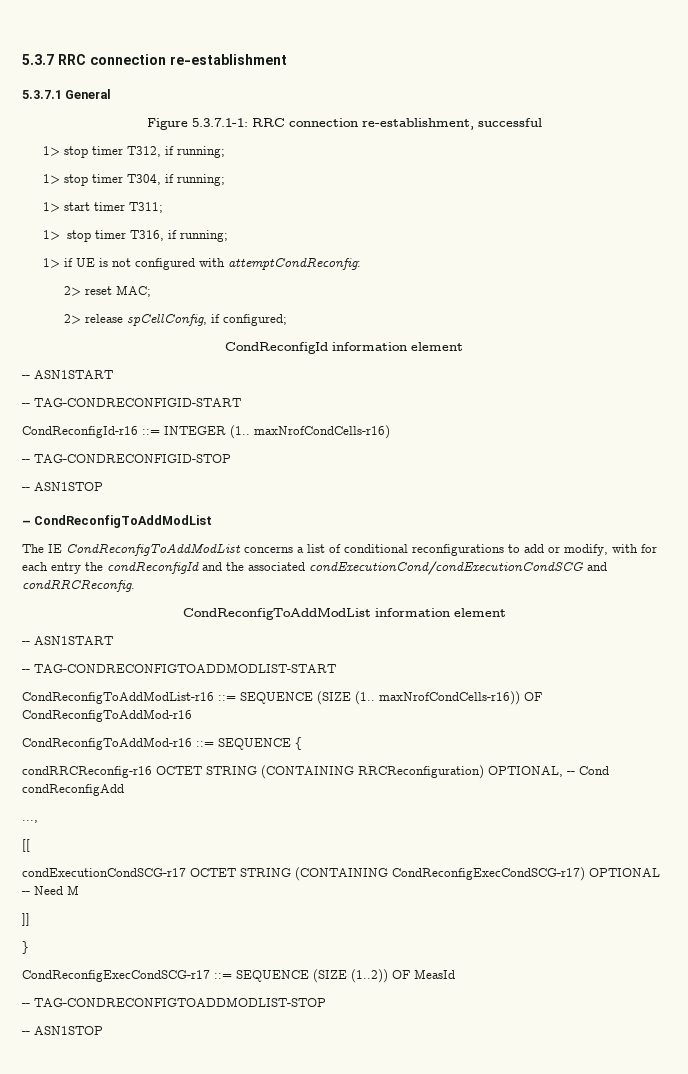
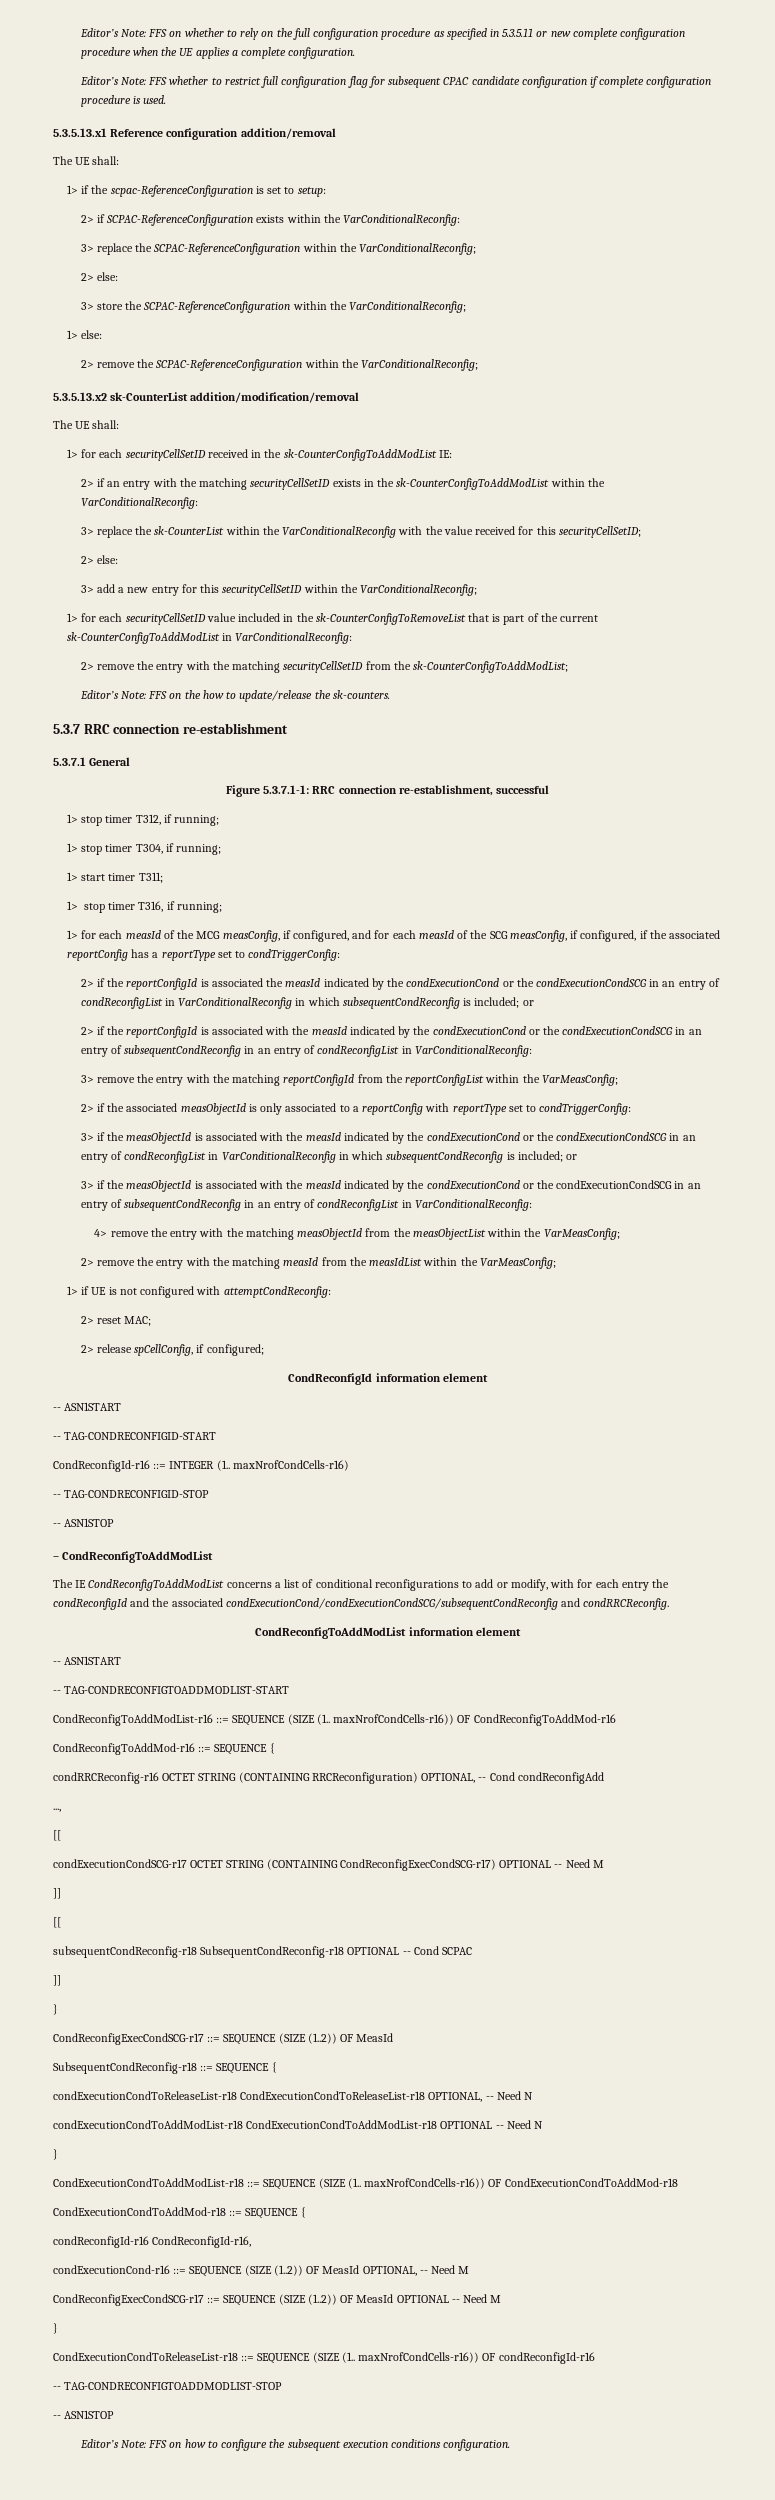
+ Editor’s Note: FFS on whether to rely on the full configuration procedure as specified in 5.3.5.11 or new complete configuration procedure when the UE applies a complete configuration.
+ Editor’s Note: FFS whether to restrict full configuration flag for subsequent CPAC candidate configuration if complete configuration procedure is used.
+ 5.3.5.13.x1 Reference configuration addition/removal
+ The UE shall:
+ 1> if the scpac-ReferenceConfiguration is set to setup:
+ 2> if SCPAC-ReferenceConfiguration exists within the VarConditionalReconfig:
+ 3> replace the SCPAC-ReferenceConfiguration within the VarConditionalReconfig;
+ 2> else:
+ 3> store the SCPAC-ReferenceConfiguration within the VarConditionalReconfig;
+ 1> else:
+ 2> remove the SCPAC-ReferenceConfiguration within the VarConditionalReconfig;
+ 5.3.5.13.x2 sk-CounterList addition/modification/removal
+ The UE shall:
+ 1> for each securityCellSetID received in the sk-CounterConfigToAddModList IE:
+ 2> if an entry with the matching securityCellSetID exists in the sk-CounterConfigToAddModList within the VarConditionalReconfig:
+ 3> replace the sk-CounterList within the VarConditionalReconfig with the value received for this securityCellSetID;
+ 2> else:
+ 3> add a new entry for this securityCellSetID within the VarConditionalReconfig;
+ 1> for each securityCellSetID value included in the sk-CounterConfigToRemoveList that is part of the current sk-CounterConfigToAddModList in VarConditionalReconfig:
+ 2> remove the entry with the matching securityCellSetID from the sk-CounterConfigToAddModList;
+ Editor’s Note: FFS on the how to update/release the sk-counters.
+ 1> for each measId of the MCG measConfig, if configured, and for each measId of the SCG measConfig, if configured, if the associated reportConfig has a reportType set to condTriggerConfig:
+ 2> if the reportConfigId is associated the measId indicated by the condExecutionCond or the condExecutionCondSCG in an entry of condReconfigList in VarConditionalReconfig in which subsequentCondReconfig is included; or
+ 2> if the reportConfigId is associated with the measId indicated by the condExecutionCond or the condExecutionCondSCG in an entry of subsequentCondReconfig in an entry of condReconfigList in VarConditionalReconfig:
+ 3> remove the entry with the matching reportConfigId from the reportConfigList within the VarMeasConfig;
+ 2> if the associated measObjectId is only associated to a reportConfig with reportType set to condTriggerConfig:
+ 3> if the measObjectId is associated with the measId indicated by the condExecutionCond or the condExecutionCondSCG in an entry of condReconfigList in VarConditionalReconfig in which subsequentCondReconfig is included; or
+ 3> if the measObjectId is associated with the measId indicated by the condExecutionCond or the condExecutionCondSCG in an entry of subsequentCondReconfig in an entry of condReconfigList in VarConditionalReconfig:
+ 4> remove the entry with the matching measObjectId from the measObjectList within the VarMeasConfig;
+ 2> remove the entry with the matching measId from the measIdList within the VarMeasConfig;
- The IE CondReconfigToAddModList concerns a list of conditional reconfigurations to add or modify, with for each entry the condReconfigId and the associated condExecutionCond/condExecutionCondSCG and condRRCReconfig.
+ The IE CondReconfigToAddModList concerns a list of conditional reconfigurations to add or modify, with for each entry the condReconfigId and the associated condExecutionCond/condExecutionCondSCG/subsequentCondReconfig and condRRCReconfig.
  condExecutionCondSCG-r17 OCTET STRING (CONTAINING CondReconfigExecCondSCG-r17) OPTIONAL -- Need M
+ ]]
+ [[
+ subsequentCondReconfig-r18 SubsequentCondReconfig-r18 OPTIONAL -- Cond SCPAC
+ SubsequentCondReconfig-r18 ::= SEQUENCE {
+ condExecutionCondToReleaseList-r18 CondExecutionCondToReleaseList-r18 OPTIONAL, -- Need N
+ condExecutionCondToAddModList-r18 CondExecutionCondToAddModList-r18 OPTIONAL -- Need N
+ }
+ CondExecutionCondToAddModList-r18 ::= SEQUENCE (SIZE (1.. maxNrofCondCells-r16)) OF CondExecutionCondToAddMod-r18
+ CondExecutionCondToAddMod-r18 ::= SEQUENCE {
+ condReconfigId-r16 CondReconfigId-r16,
+ condExecutionCond-r16 ::= SEQUENCE (SIZE (1..2)) OF MeasId OPTIONAL, -- Need M
+ CondReconfigExecCondSCG-r17 ::= SEQUENCE (SIZE (1..2)) OF MeasId OPTIONAL -- Need M
+ }
+ CondExecutionCondToReleaseList-r18 ::= SEQUENCE (SIZE (1.. maxNrofCondCells-r16)) OF condReconfigId-r16
  -- TAG-CONDRECONFIGTOADDMODLIST-STOP
  -- ASN1STOP
+ Editor’s Note: FFS on how to configure the subsequent execution conditions configuration.

